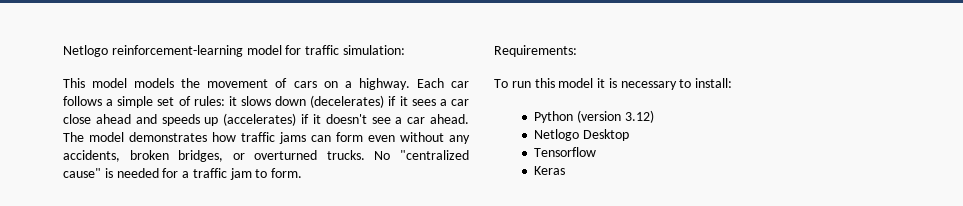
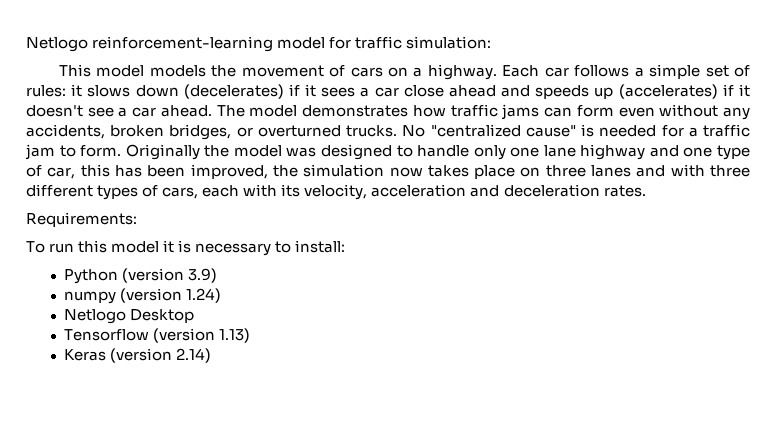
+ Originally the model was designed to handle only one lane highway and one type of car, this has been improved, the simulation now takes place on three lanes and with three different types of cars, each with its velocity, acceleration and deceleration rates.
- Python (version 3.12)
+ Python (version 3.9)
+ numpy (version 1.24)
- Tensorflow
+ Tensorflow (version 1.13)
- Keras
+ Keras (version 2.14)

